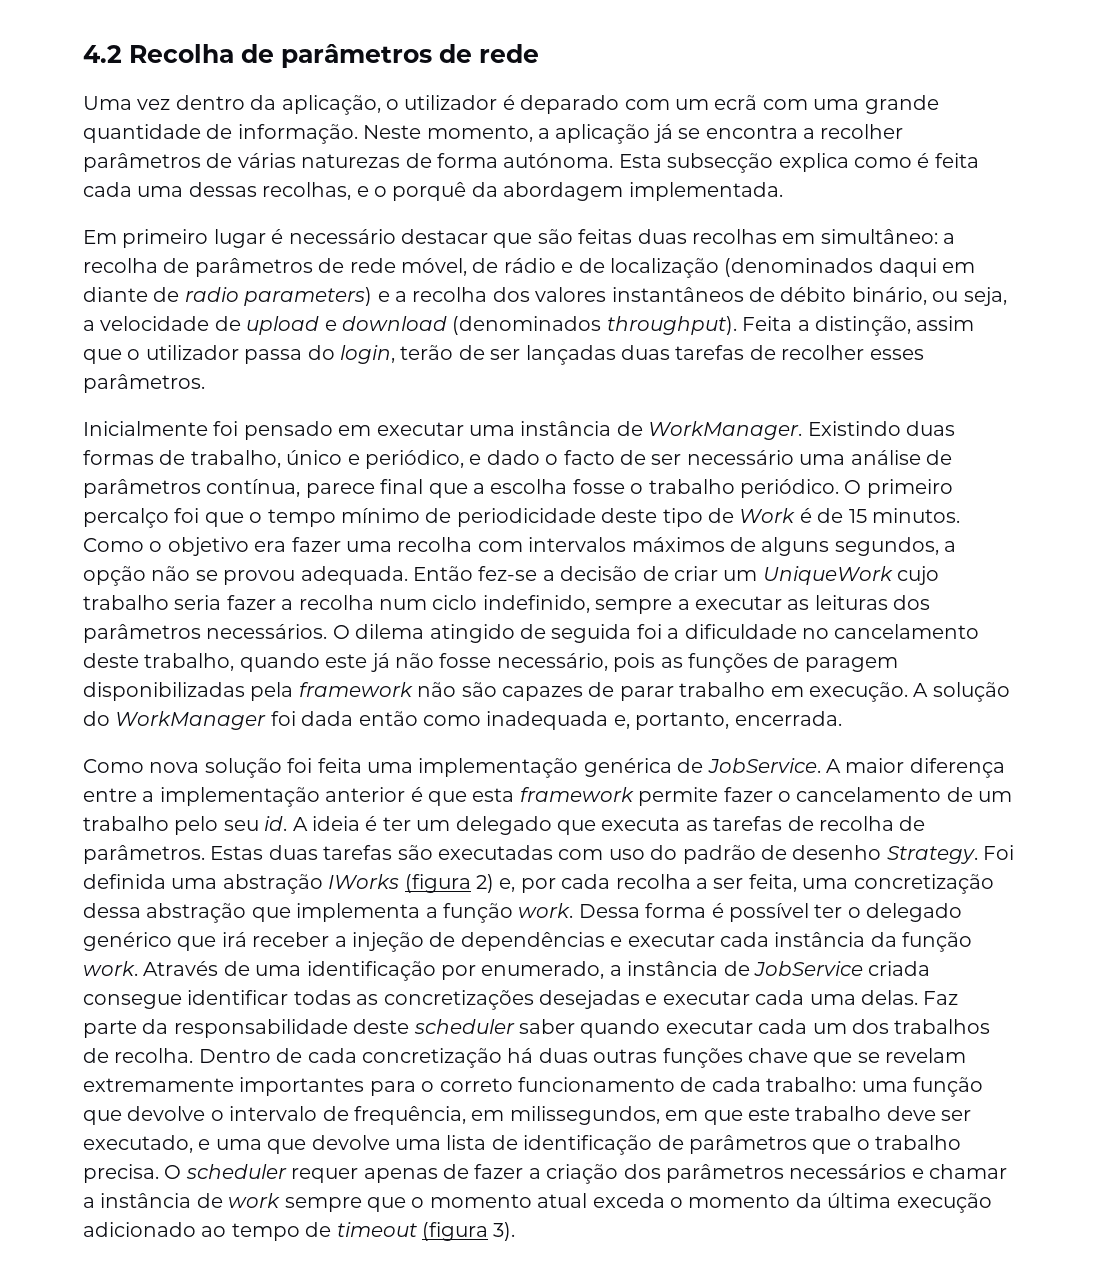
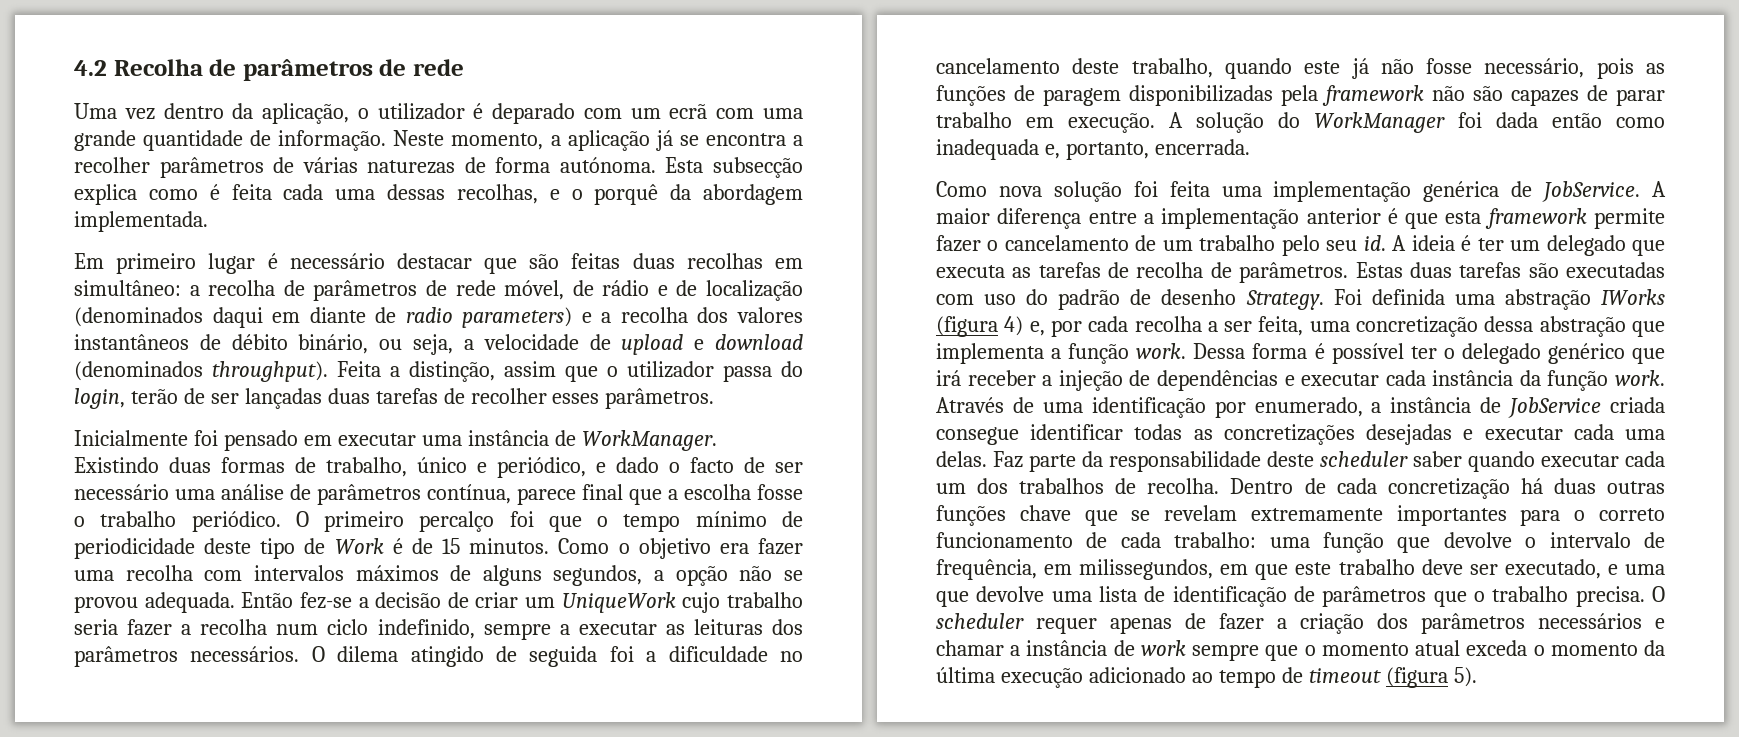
- Foi definida uma abstração IWorks (figura 2) e, por cada recolha a ser feita, uma concretização dessa abstração que implementa a função work.
+ Foi definida uma abstração IWorks (figura 4) e, por cada recolha a ser feita, uma concretização dessa abstração que implementa a função work.
- O scheduler requer apenas de fazer a criação dos parâmetros necessários e chamar a instância de work sempre que o momento atual exceda o momento da última execução adicionado ao tempo de timeout (figura 3).
+ O scheduler requer apenas de fazer a criação dos parâmetros necessários e chamar a instância de work sempre que o momento atual exceda o momento da última execução adicionado ao tempo de timeout (figura 5).

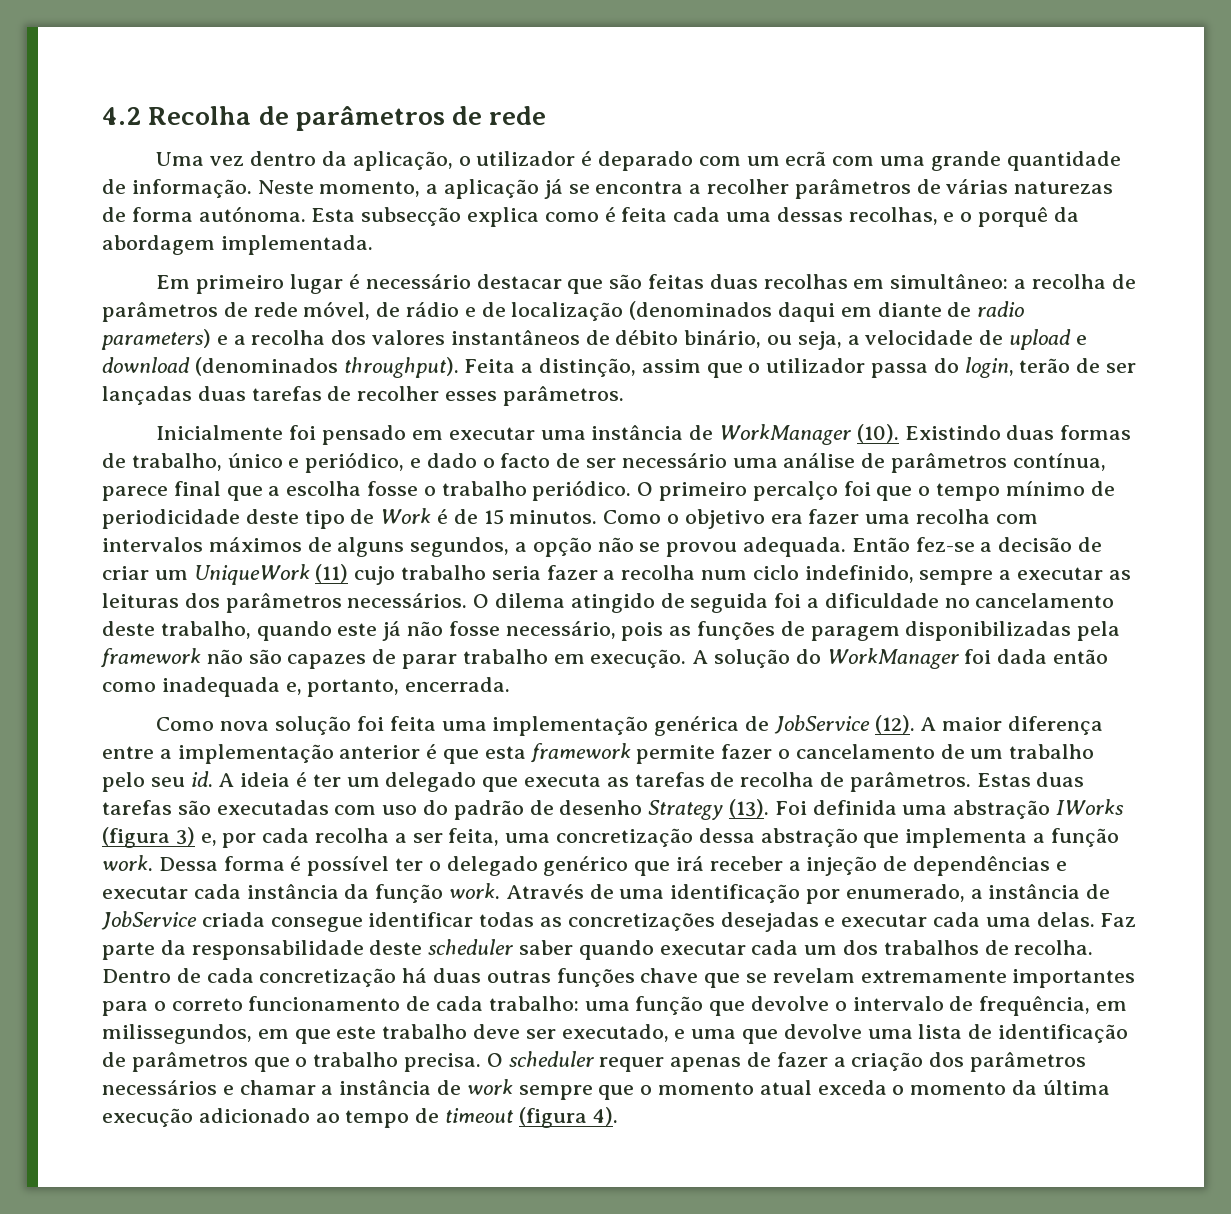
- Inicialmente foi pensado em executar uma instância de WorkManager.
+ Inicialmente foi pensado em executar uma instância de WorkManager (10).
- Então fez-se a decisão de criar um UniqueWork cujo trabalho seria fazer a recolha num ciclo indefinido, sempre a executar as leituras dos parâmetros necessários.
+ Então fez-se a decisão de criar um UniqueWork (11) cujo trabalho seria fazer a recolha num ciclo indefinido, sempre a executar as leituras dos parâmetros necessários.
- Como nova solução foi feita uma implementação genérica de JobService.
+ Como nova solução foi feita uma implementação genérica de JobService (12).
- Estas duas tarefas são executadas com uso do padrão de desenho Strategy.
+ Estas duas tarefas são executadas com uso do padrão de desenho Strategy (13).
- Foi definida uma abstração IWorks (figura 4) e, por cada recolha a ser feita, uma concretização dessa abstração que implementa a função work.
+ Foi definida uma abstração IWorks (figura 3) e, por cada recolha a ser feita, uma concretização dessa abstração que implementa a função work.
- O scheduler requer apenas de fazer a criação dos parâmetros necessários e chamar a instância de work sempre que o momento atual exceda o momento da última execução adicionado ao tempo de timeout (figura 5).
+ O scheduler requer apenas de fazer a criação dos parâmetros necessários e chamar a instância de work sempre que o momento atual exceda o momento da última execução adicionado ao tempo de timeout (figura 4).

